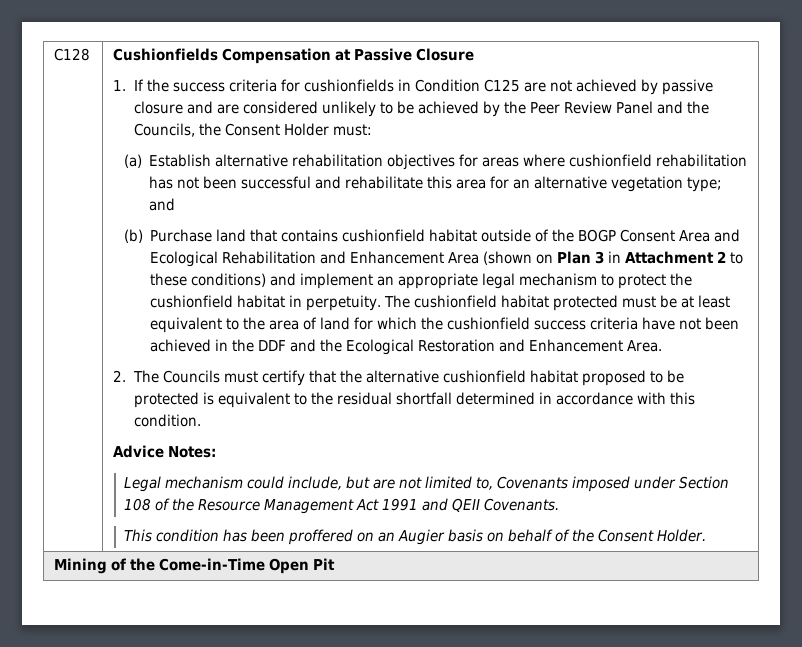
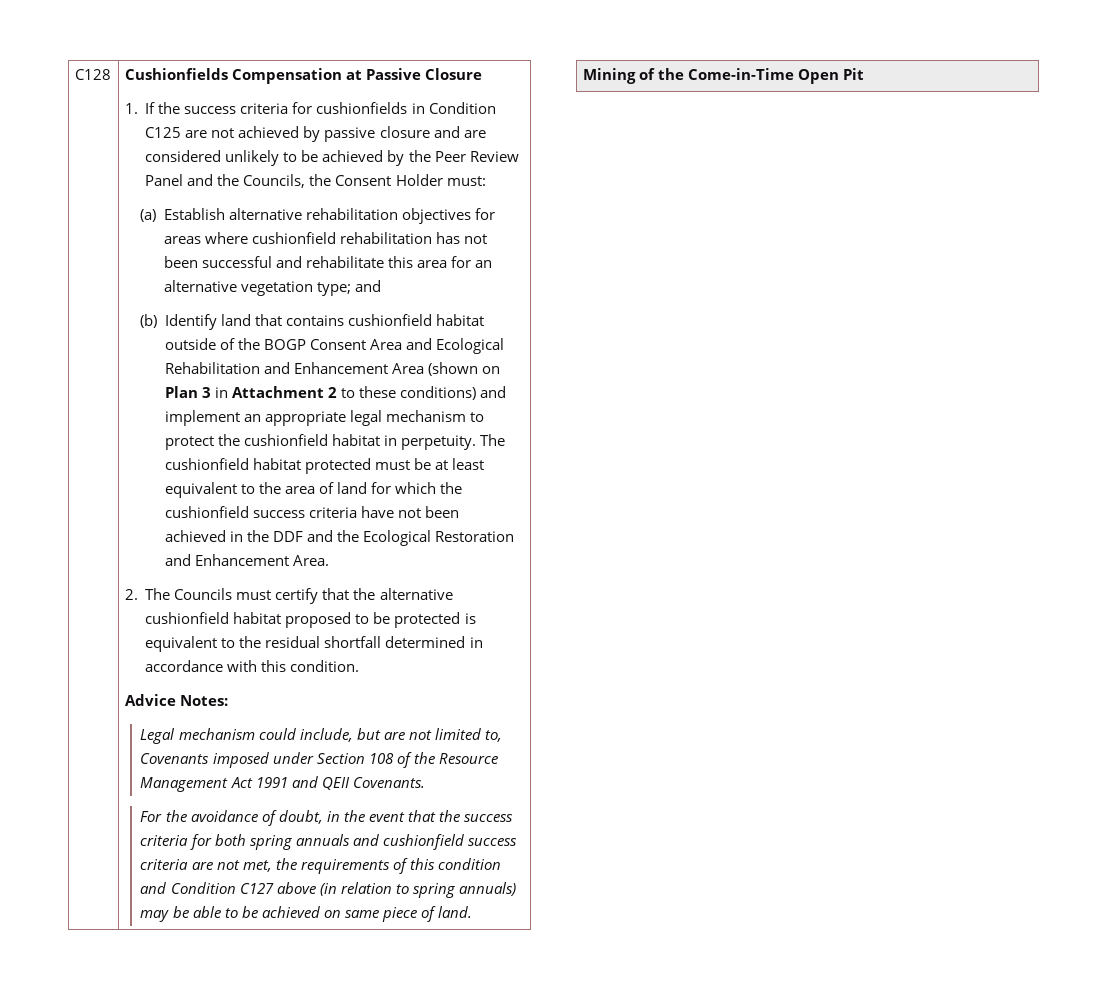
- (b) Purchase land that contains cushionfield habitat outside of the BOGP Consent Area and Ecological Rehabilitation and Enhancement Area (shown on Plan 3 in Attachment 2 to these conditions) and implement an appropriate legal mechanism to protect the cushionfield habitat in perpetuity.
+ (b) Identify land that contains cushionfield habitat outside of the BOGP Consent Area and Ecological Rehabilitation and Enhancement Area (shown on Plan 3 in Attachment 2 to these conditions) and implement an appropriate legal mechanism to protect the cushionfield habitat in perpetuity.
- This condition has been proffered on an Augier basis on behalf of the Consent Holder.
+ For the avoidance of doubt, in the event that the success criteria for both spring annuals and cushionfield success criteria are not met, the requirements of this condition and Condition C127 above (in relation to spring annuals) may be able to be achieved on same piece of land.

